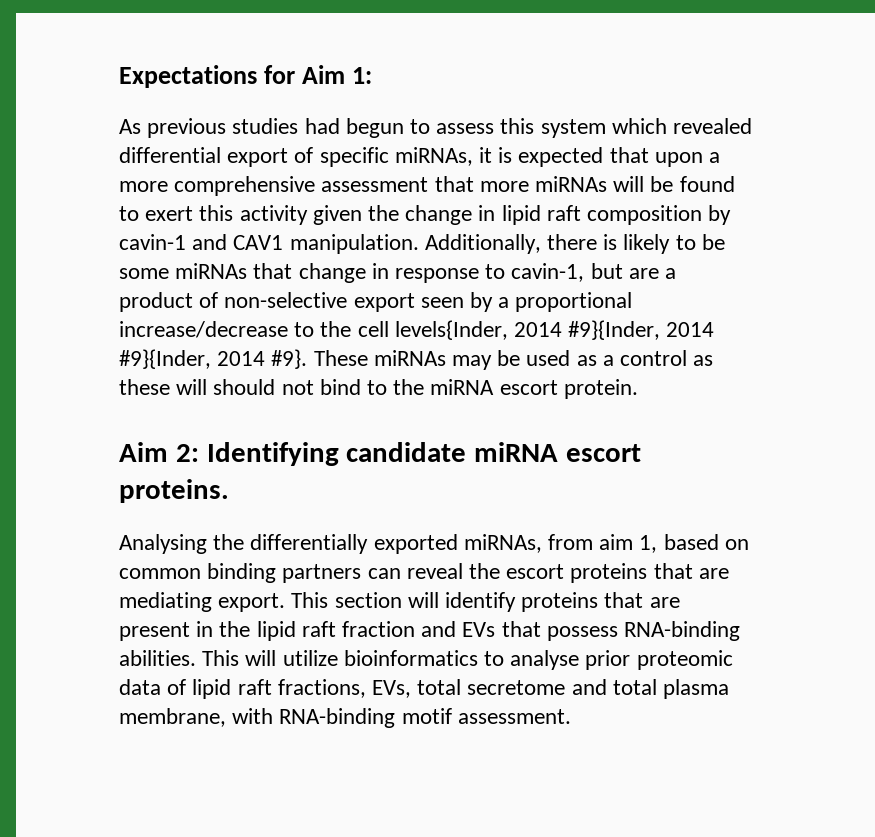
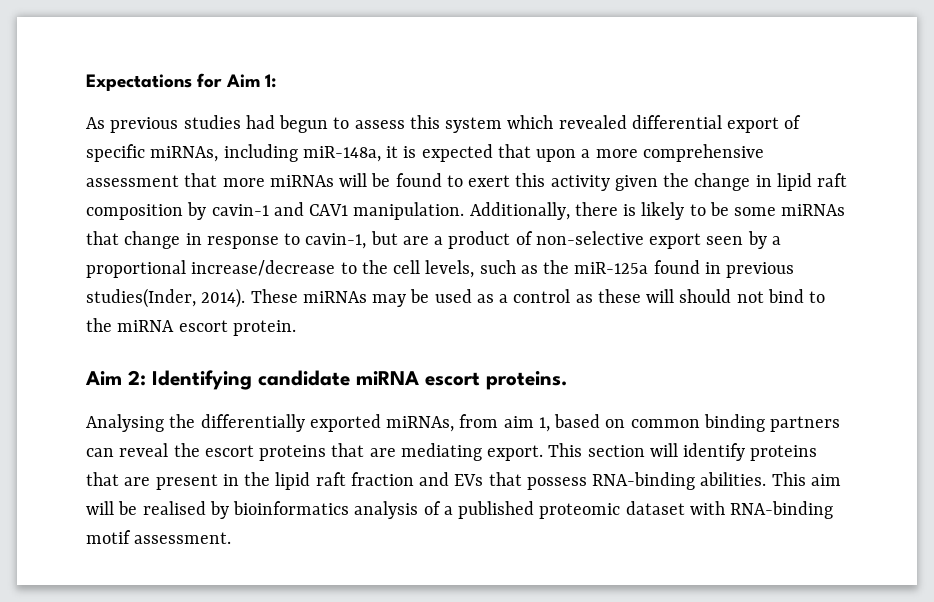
- As previous studies had begun to assess this system which revealed differential export of specific miRNAs, it is expected that upon a more comprehensive assessment that more miRNAs will be found to exert this activity given the change in lipid raft composition by cavin-1 and CAV1 manipulation.
+ As previous studies had begun to assess this system which revealed differential export of specific miRNAs, including miR-148a, it is expected that upon a more comprehensive assessment that more miRNAs will be found to exert this activity given the change in lipid raft composition by cavin-1 and CAV1 manipulation.
- Additionally, there is likely to be some miRNAs that change in response to cavin-1, but are a product of non-selective export seen by a proportional increase/decrease to the cell levels{Inder, 2014 #9}{Inder, 2014 #9}{Inder, 2014 #9}.
+ Additionally, there is likely to be some miRNAs that change in response to cavin-1, but are a product of non-selective export seen by a proportional increase/decrease to the cell levels, such as the miR-125a found in previous studies(Inder, 2014).
- This will utilize bioinformatics to analyse prior proteomic data of lipid raft fractions, EVs, total secretome and total plasma membrane, with RNA-binding motif assessment.
+ This aim will be realised by bioinformatics analysis of a published proteomic dataset with RNA-binding motif assessment.

